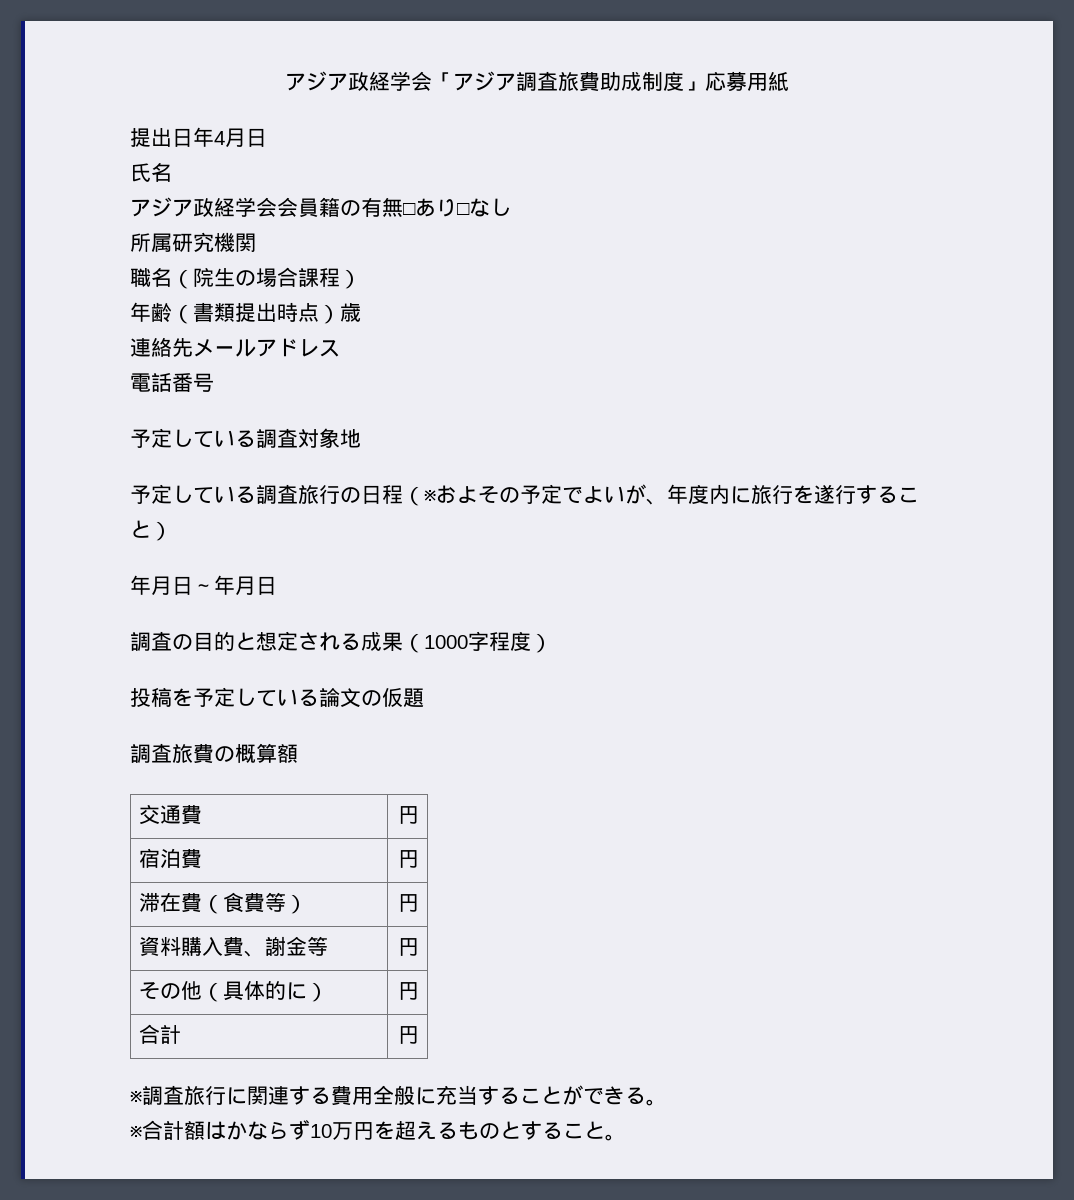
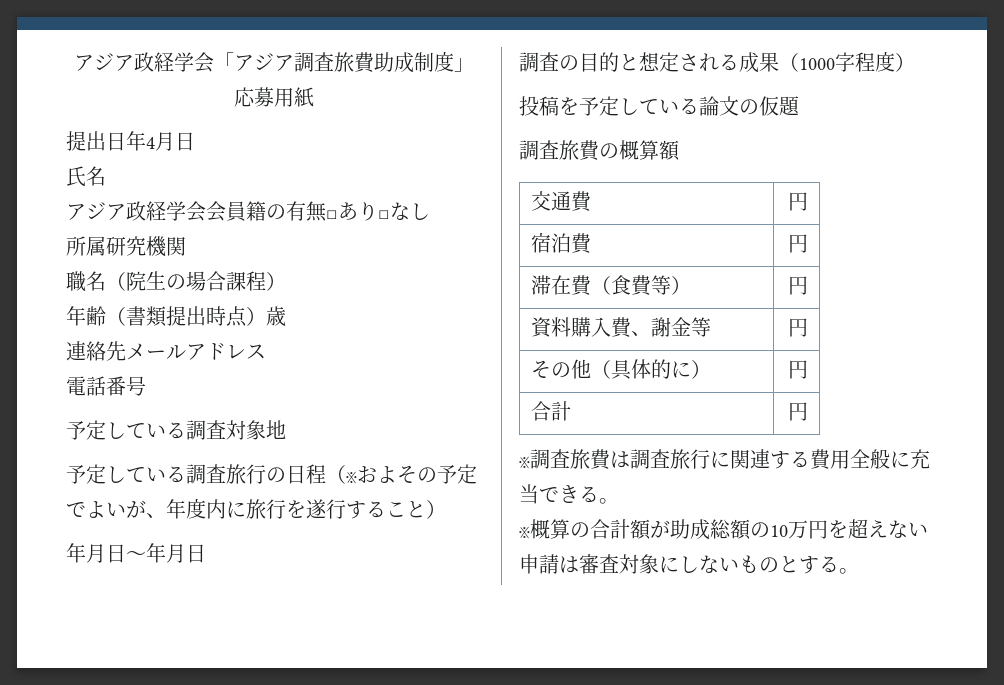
- ※調査旅行に関連する費用全般に充当することができる。
+ ※調査旅費は調査旅行に関連する費用全般に充当できる。
- ※合計額はかならず10万円を超えるものとすること。
+ ※概算の合計額が助成総額の10万円を超えない申請は審査対象にしないものとする。

